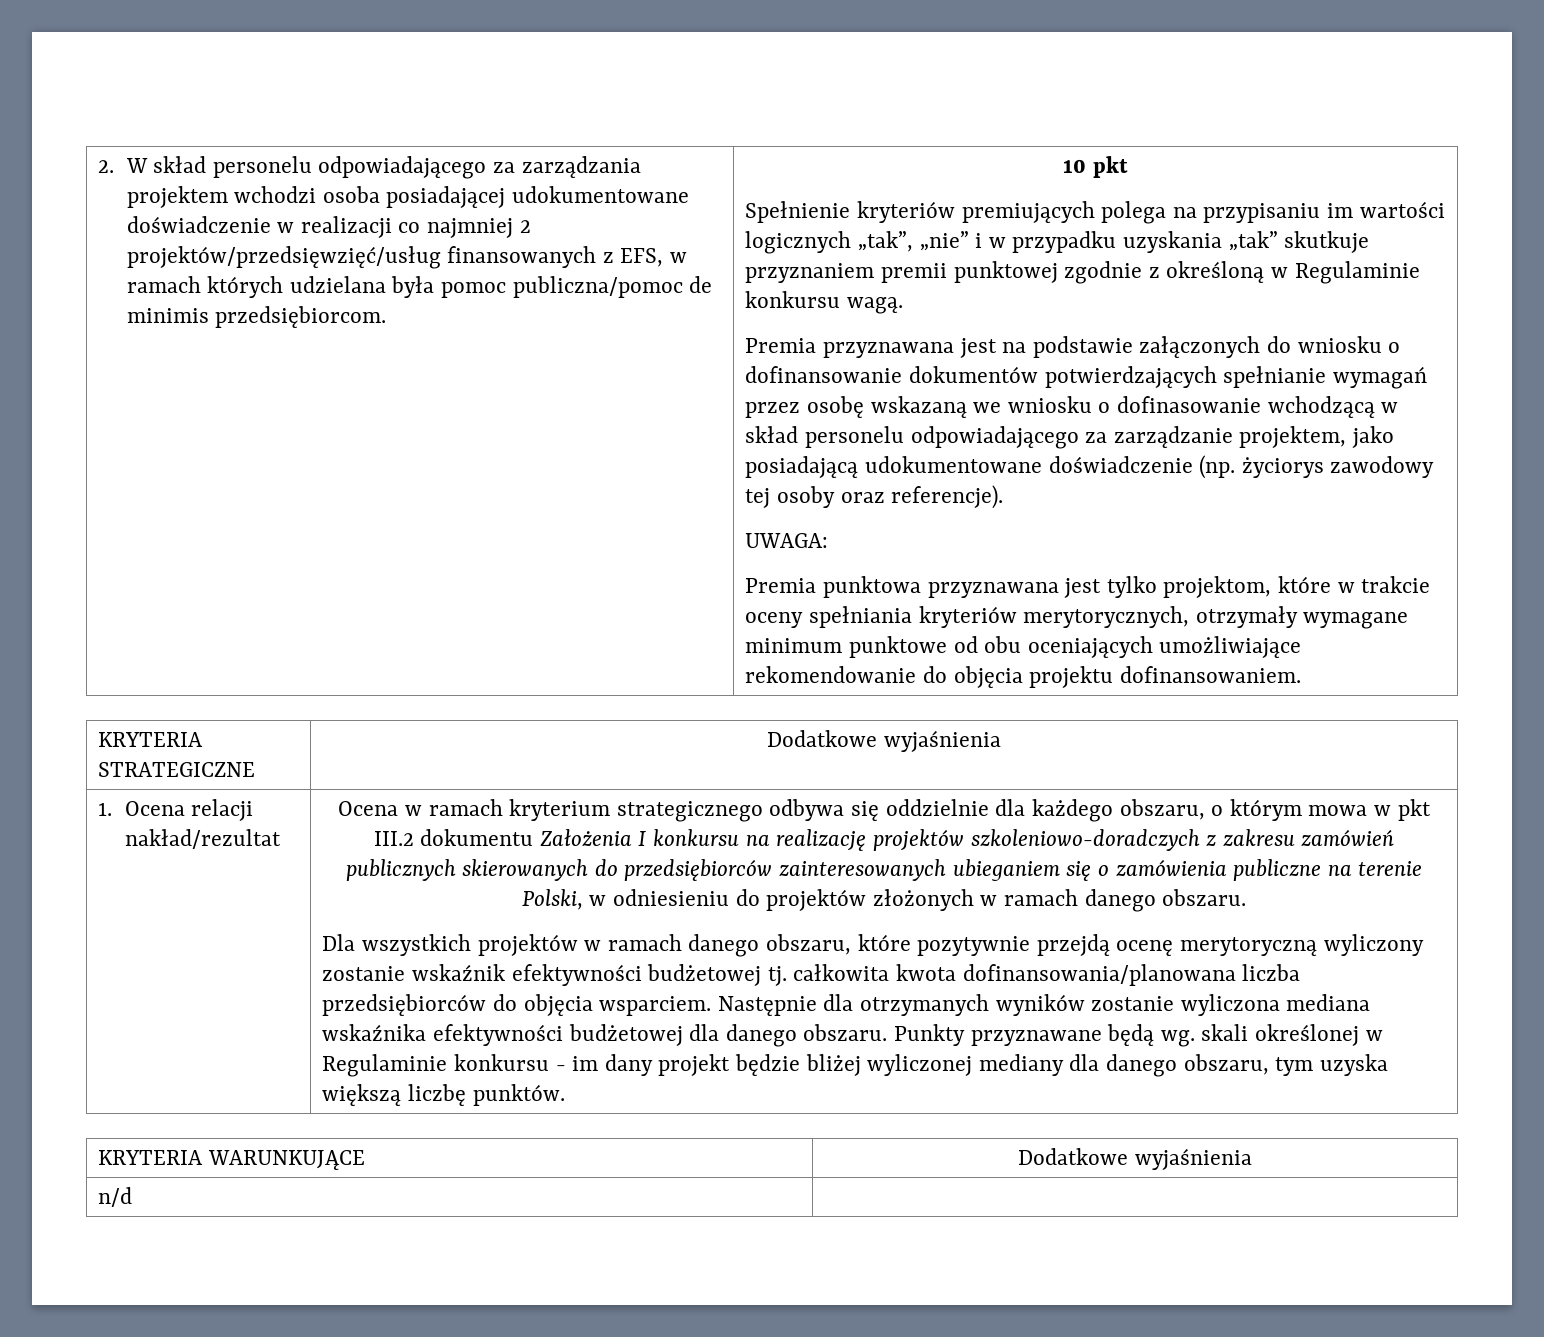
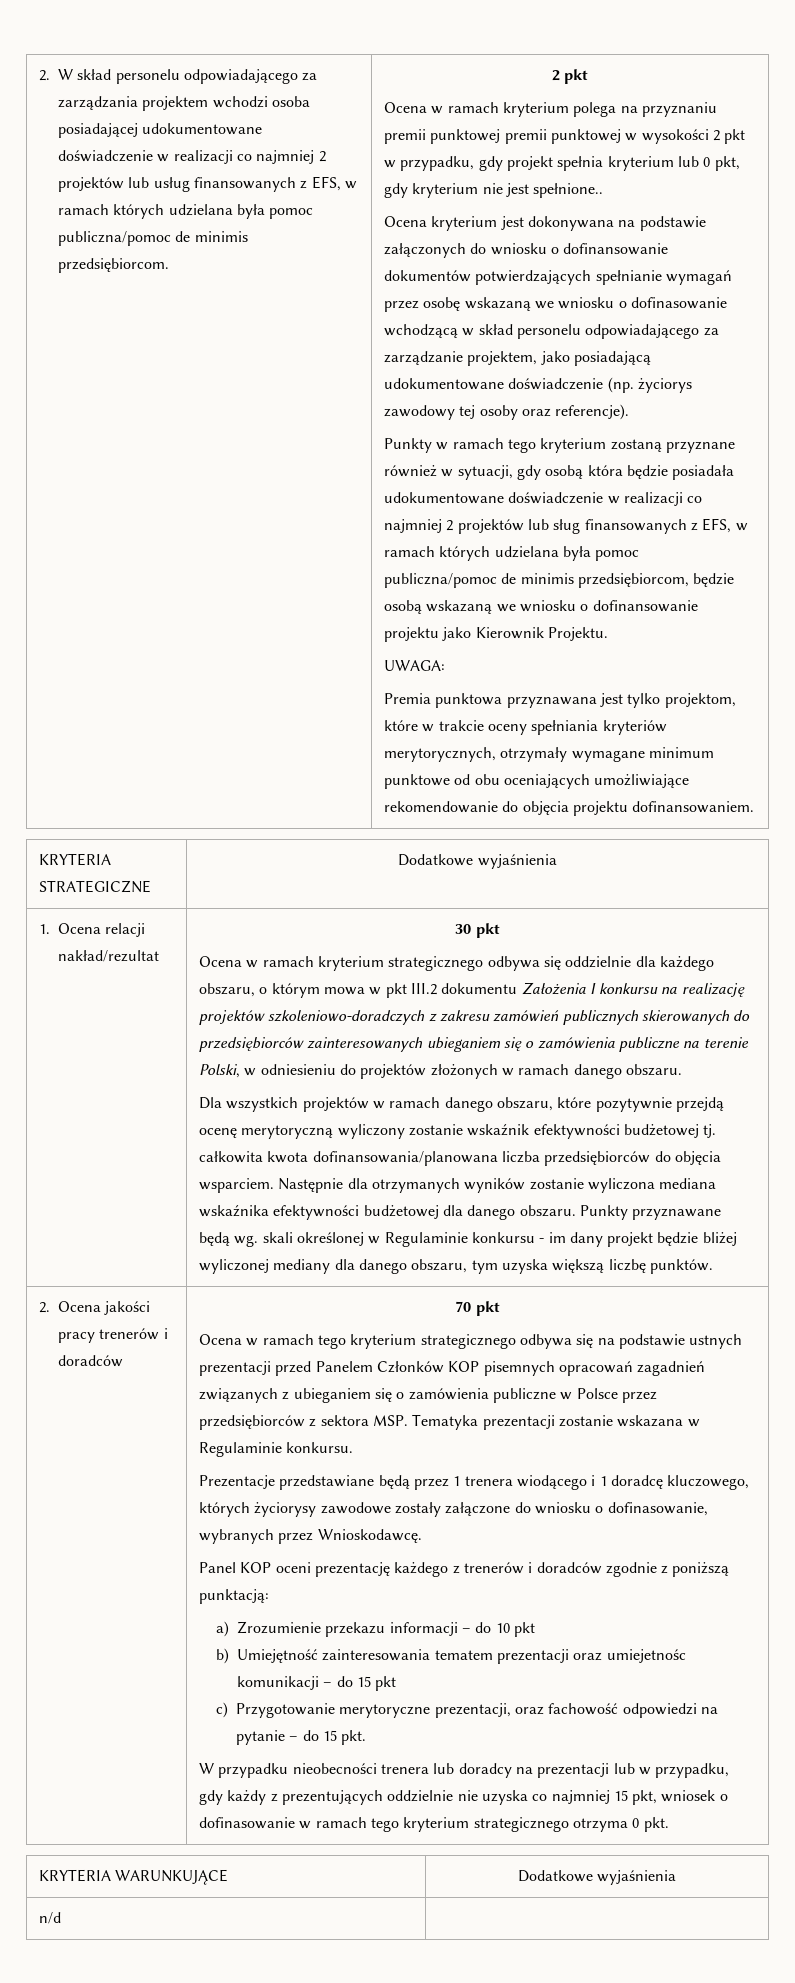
- 2. W skład personelu odpowiadającego za zarządzania projektem wchodzi osoba posiadającej udokumentowane doświadczenie w realizacji co najmniej 2 projektów/przedsięwzięć/usług finansowanych z EFS, w ramach których udzielana była pomoc publiczna/pomoc de minimis przedsiębiorcom. | 10 pkt
- Spełnienie kryteriów premiujących polega na przypisaniu im wartości logicznych „tak”, „nie” i w przypadku uzyskania „tak” skutkuje przyznaniem premii punktowej zgodnie z określoną w Regulaminie konkursu wagą.
- Premia przyznawana jest na podstawie załączonych do wniosku o dofinansowanie dokumentów potwierdzających spełnianie wymagań przez osobę wskazaną we wniosku o dofinasowanie wchodzącą w skład personelu odpowiadającego za zarządzanie projektem, jako posiadającą udokumentowane doświadczenie (np. życiorys zawodowy tej osoby oraz referencje).
+ 2. W skład personelu odpowiadającego za zarządzania projektem wchodzi osoba posiadającej udokumentowane doświadczenie w realizacji co najmniej 2 projektów lub usług finansowanych z EFS, w ramach których udzielana była pomoc publiczna/pomoc de minimis przedsiębiorcom. | 2 pkt
+ Ocena w ramach kryterium polega na przyznaniu premii punktowej premii punktowej w wysokości 2 pkt w przypadku, gdy projekt spełnia kryterium lub 0 pkt, gdy kryterium nie jest spełnione..
+ Ocena kryterium jest dokonywana na podstawie załączonych do wniosku o dofinansowanie dokumentów potwierdzających spełnianie wymagań przez osobę wskazaną we wniosku o dofinasowanie wchodzącą w skład personelu odpowiadającego za zarządzanie projektem, jako posiadającą udokumentowane doświadczenie (np. życiorys zawodowy tej osoby oraz referencje).
+ Punkty w ramach tego kryterium zostaną przyznane również w sytuacji, gdy osobą która będzie posiadała udokumentowane doświadczenie w realizacji co najmniej 2 projektów lub sług finansowanych z EFS, w ramach których udzielana była pomoc publiczna/pomoc de minimis przedsiębiorcom, będzie osobą wskazaną we wniosku o dofinansowanie projektu jako Kierownik Projektu.
+ 30 pkt
+ 2. Ocena jakości pracy trenerów i doradców | 70 pkt
+ Ocena w ramach tego kryterium strategicznego odbywa się na podstawie ustnych prezentacji przed Panelem Członków KOP pisemnych opracowań zagadnień związanych z ubieganiem się o zamówienia publiczne w Polsce przez przedsiębiorców z sektora MSP. Tematyka prezentacji zostanie wskazana w Regulaminie konkursu.
+ Prezentacje przedstawiane będą przez 1 trenera wiodącego i 1 doradcę kluczowego, których życiorysy zawodowe zostały załączone do wniosku o dofinasowanie, wybranych przez Wnioskodawcę.
+ Panel KOP oceni prezentację każdego z trenerów i doradców zgodnie z poniższą punktacją:
+ a) Zrozumienie przekazu informacji – do 10 pkt
+ b) Umiejętność zainteresowania tematem prezentacji oraz umiejetnośc komunikacji – do 15 pkt
+ c) Przygotowanie merytoryczne prezentacji, oraz fachowość odpowiedzi na pytanie – do 15 pkt.
+ W przypadku nieobecności trenera lub doradcy na prezentacji lub w przypadku, gdy każdy z prezentujących oddzielnie nie uzyska co najmniej 15 pkt, wniosek o dofinasowanie w ramach tego kryterium strategicznego otrzyma 0 pkt.

